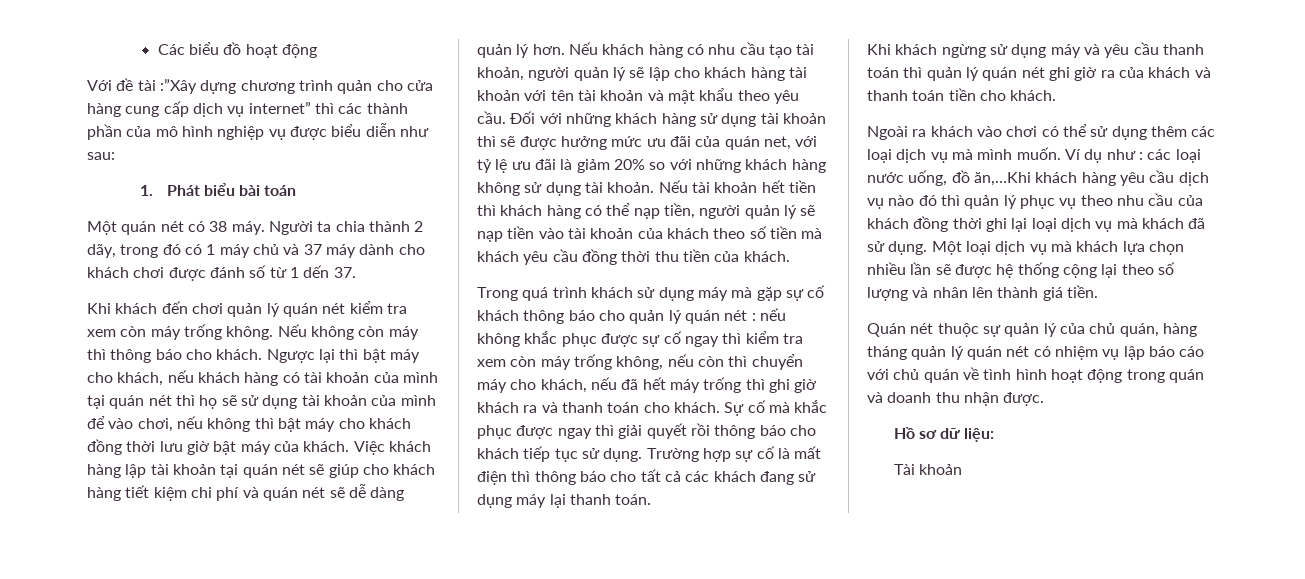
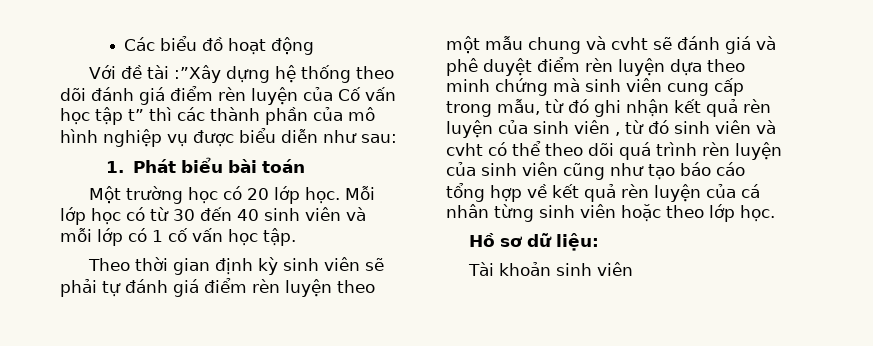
- Với đề tài :”Xây dựng chương trình quản cho cửa hàng cung cấp dịch vụ internet” thì các thành phần của mô hình nghiệp vụ được biểu diễn như sau:
+ Với đề tài :”Xây dựng hệ thống theo dõi đánh giá điểm rèn luyện của Cố vấn học tập t” thì các thành phần của mô hình nghiệp vụ được biểu diễn như sau:
- Một quán nét có 38 máy. Người ta chia thành 2 dãy, trong đó có 1 máy chủ và 37 máy dành cho khách chơi được đánh số từ 1 dến 37.
- Khi khách đến chơi quản lý quán nét kiểm tra xem còn máy trống không. Nếu không còn máy thì thông báo cho khách. Ngược lại thì bật máy cho khách, nếu khách hàng có tài khoản của mình tại quán nét thì họ sẽ sử dụng tài khoản của mình để vào chơi, nếu không thì bật máy cho khách đồng thời lưu giờ bật máy của khách. Việc khách hàng lập tài khoản tại quán nét sẽ giúp cho khách hàng tiết kiệm chi phí và quán nét sẽ dễ dàng quản lý hơn. Nếu khách hàng có nhu cầu tạo tài khoản, người quản lý sẽ lập cho khách hàng tài khoản với tên tài khoản và mật khẩu theo yêu cầu. Đối với những khách hàng sử dụng tài khoản thì sẽ được hưởng mức ưu đãi của quán net, với tỷ lệ ưu đãi là giảm 20% so với những khách hàng không sử dụng tài khoản. Nếu tài khoản hết tiền thì khách hàng có thể nạp tiền, người quản lý sẽ nạp tiền vào tài khoản của khách theo số tiền mà khách yêu cầu đồng thời thu tiền của khách.
- Trong quá trình khách sử dụng máy mà gặp sự cố khách thông báo cho quản lý quán nét : nếu không khắc phục được sự cố ngay thì kiểm tra xem còn máy trống không, nếu còn thì chuyển máy cho khách, nếu đã hết máy trống thì ghi giờ khách ra và thanh toán cho khách. Sự cố mà khắc phục được ngay thì giải quyết rồi thông báo cho khách tiếp tục sử dụng. Trường hợp sự cố là mất điện thì thông báo cho tất cả các khách đang sử dụng máy lại thanh toán.
- Khi khách ngừng sử dụng máy và yêu cầu thanh toán thì quản lý quán nét ghi giờ ra của khách và thanh toán tiền cho khách.
- Ngoài ra khách vào chơi có thể sử dụng thêm các loại dịch vụ mà mình muốn. Ví dụ như : các loại nước uống, đồ ăn,…Khi khách hàng yêu cầu dịch vụ nào đó thì quản lý phục vụ theo nhu cầu của khách đồng thời ghi lại loại dịch vụ mà khách đã sử dụng. Một loại dịch vụ mà khách lựa chọn nhiều lần sẽ được hệ thống cộng lại theo số lượng và nhân lên thành giá tiền.
- Quán nét thuộc sự quản lý của chủ quán, hàng tháng quản lý quán nét có nhiệm vụ lập báo cáo với chủ quán về tình hình hoạt động trong quán và doanh thu nhận được.
+ Một trường học có 20 lớp học. Mỗi lớp học có từ 30 đến 40 sinh viên và mỗi lớp có 1 cố vấn học tập.
+ Theo thời gian định kỳ sinh viên sẽ phải tự đánh giá điểm rèn luyện theo một mẫu chung và cvht sẽ đánh giá và phê duyệt điểm rèn luyện dựa theo minh chứng mà sinh viên cung cấp trong mẫu, từ đó ghi nhận kết quả rèn luyện của sinh viên , từ đó sinh viên và cvht có thể theo dõi quá trình rèn luyện của sinh viên cũng như tạo báo cáo tổng hợp về kết quả rèn luyện của cá nhân từng sinh viên hoặc theo lớp học.
- Tài khoản
+ Tài khoản sinh viên

